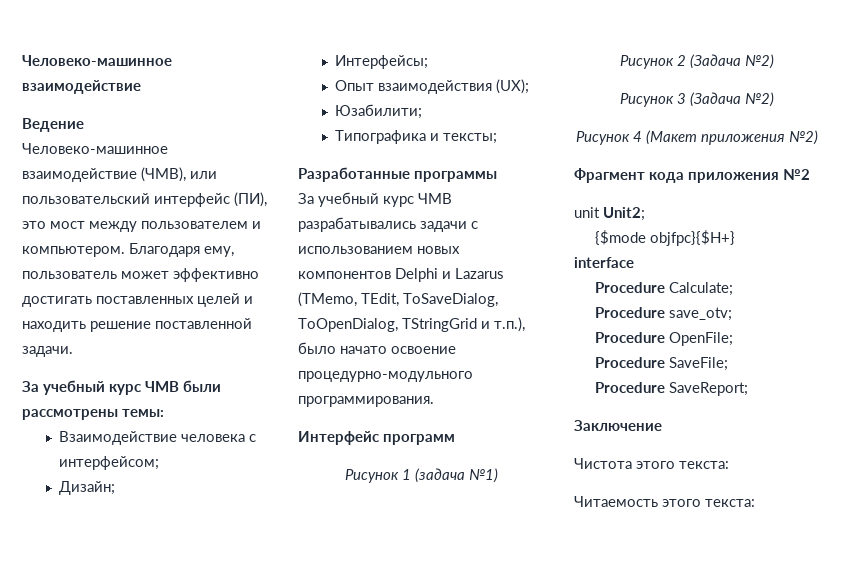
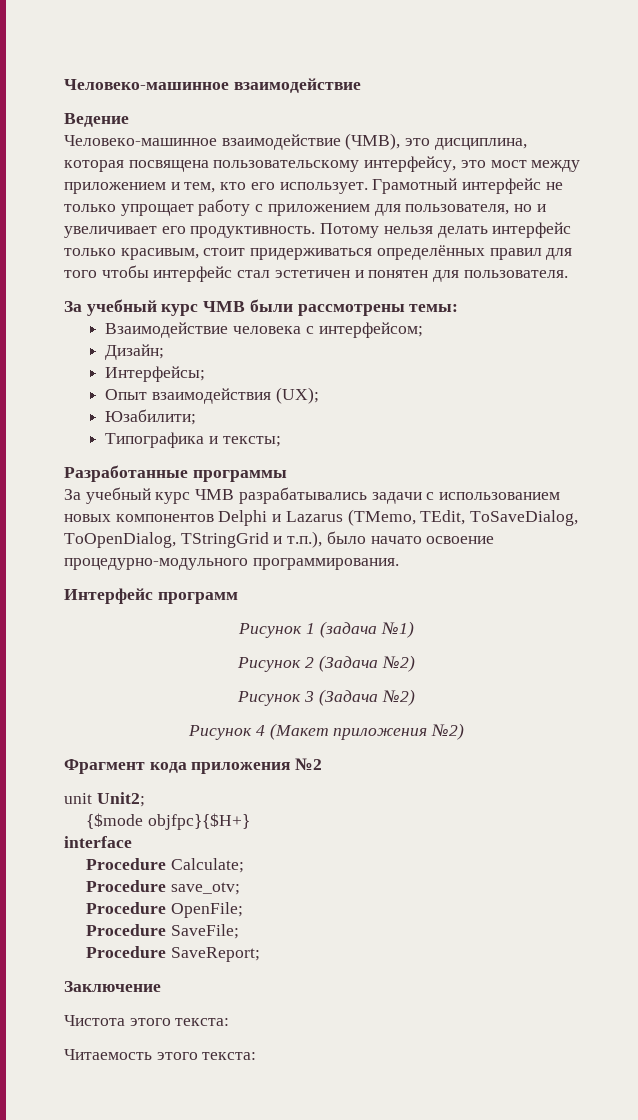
- Человеко-машинное взаимодействие (ЧМВ), или пользовательский интерфейс (ПИ), это мост между пользователем и компьютером. Благодаря ему, пользователь может эффективно достигать поставленных целей и находить решение поставленной задачи.
+ Человеко-машинное взаимодействие (ЧМВ), это дисциплина, которая посвящена пользовательскому интерфейсу, это мост между приложением и тем, кто его использует. Грамотный интерфейс не только упрощает работу с приложением для пользователя, но и увеличивает его продуктивность. Потому нельзя делать интерфейс только красивым, стоит придерживаться определённых правил для того чтобы интерфейс стал эстетичен и понятен для пользователя.

